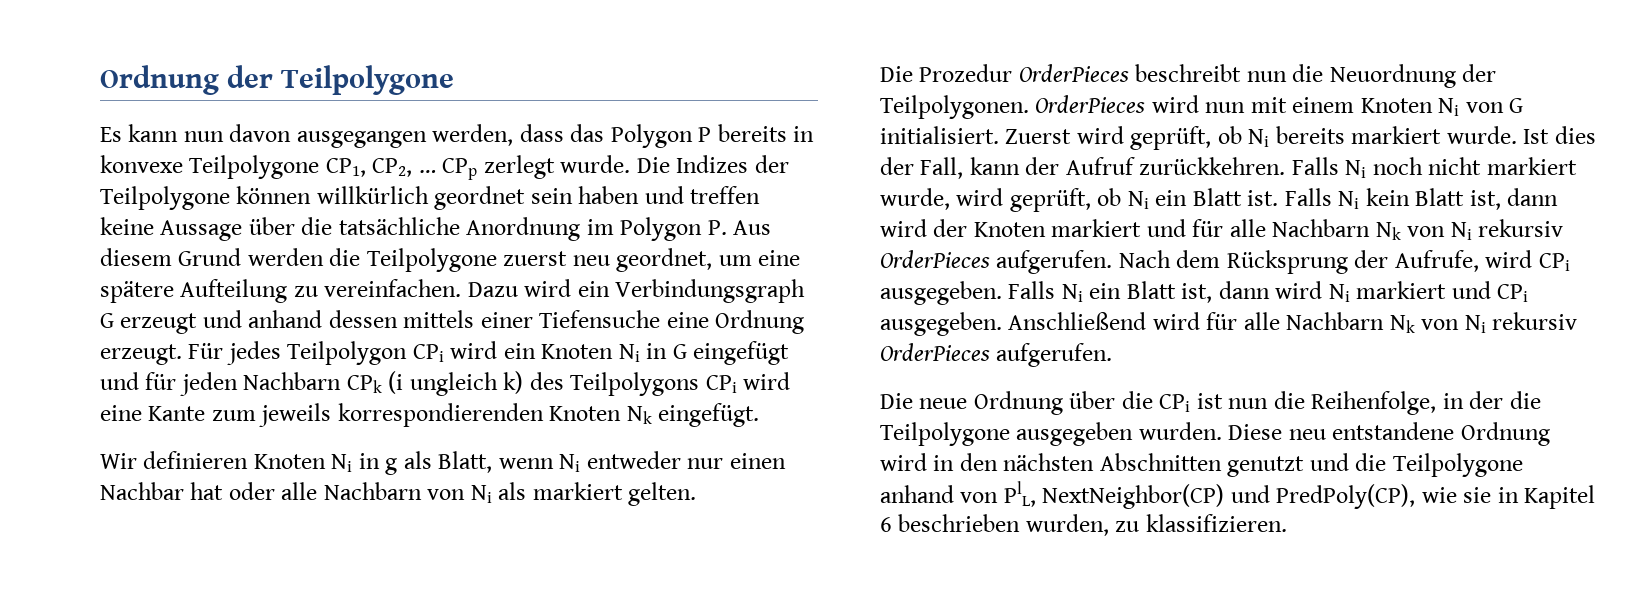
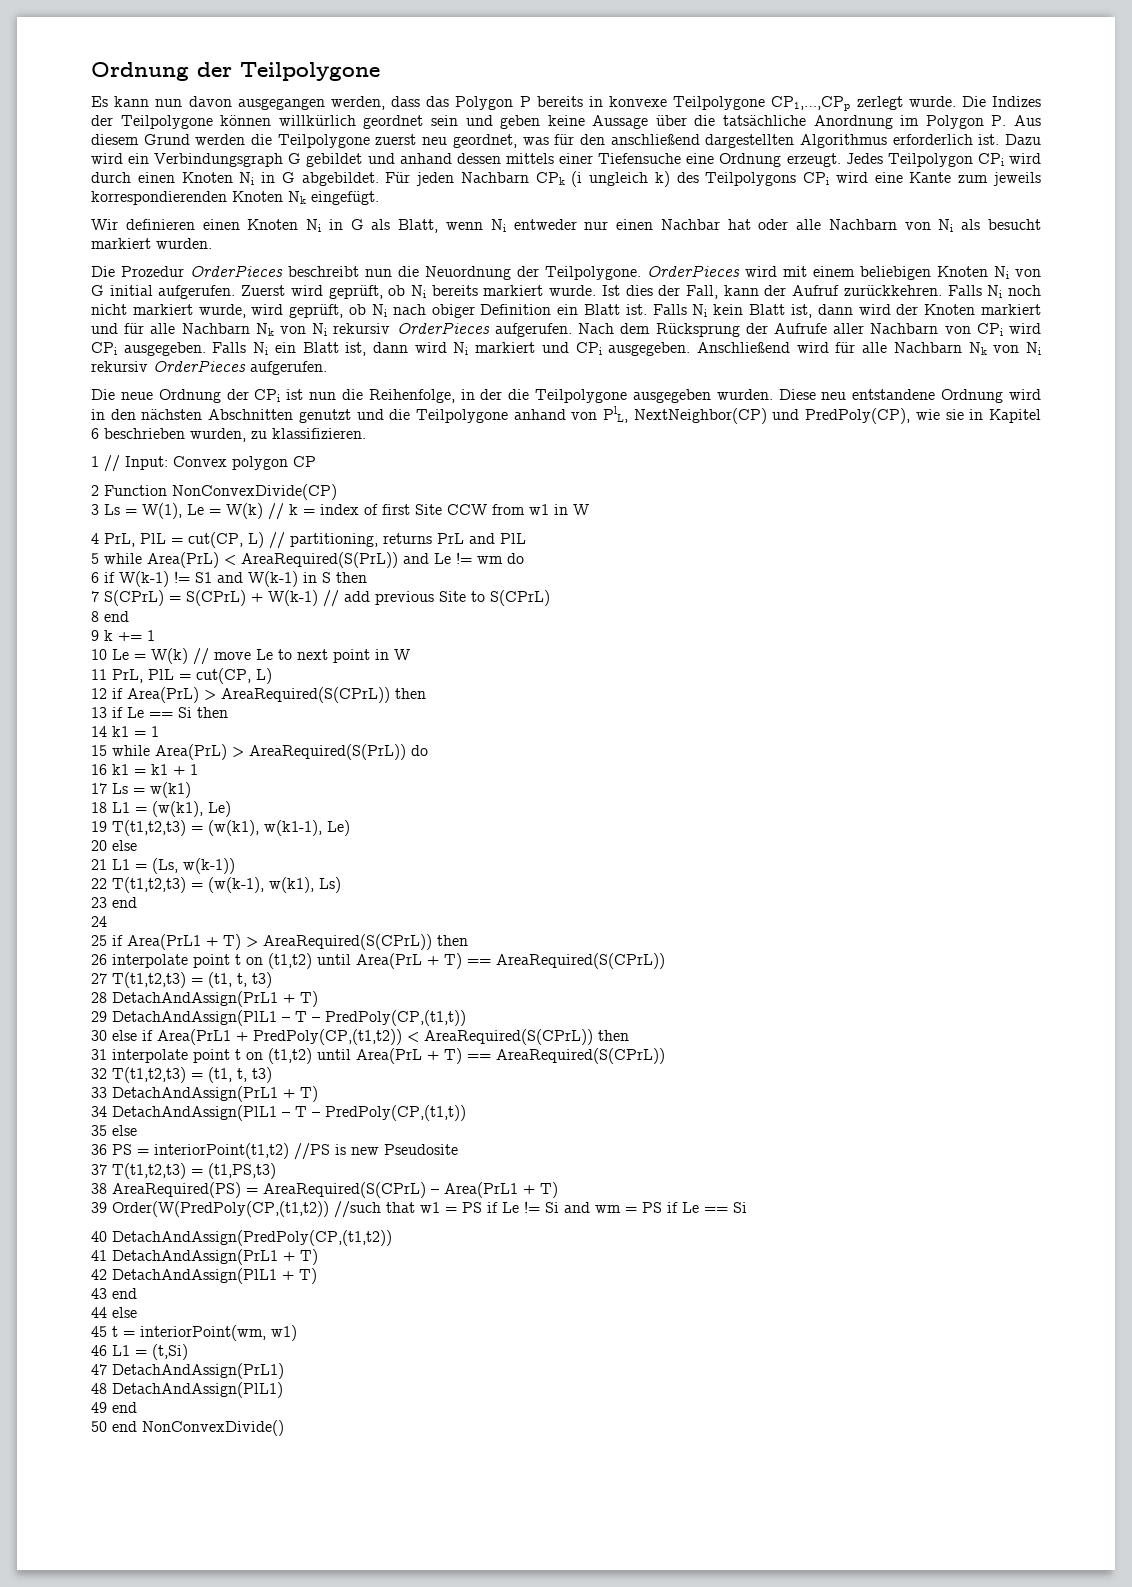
- Es kann nun davon ausgegangen werden, dass das Polygon P bereits in konvexe Teilpolygone CP1, CP2, … CPp zerlegt wurde.
+ Es kann nun davon ausgegangen werden, dass das Polygon P bereits in konvexe Teilpolygone CP1,…,CPp zerlegt wurde.
- Die Indizes der Teilpolygone können willkürlich geordnet sein haben und treffen keine Aussage über die tatsächliche Anordnung im Polygon P. Aus diesem Grund werden die Teilpolygone zuerst neu geordnet, um eine spätere Aufteilung zu vereinfachen.
+ Die Indizes der Teilpolygone können willkürlich geordnet sein und geben keine Aussage über die tatsächliche Anordnung im Polygon P. Aus diesem Grund werden die Teilpolygone zuerst neu geordnet, was für den anschließend dargestellten Algorithmus erforderlich ist.
- Dazu wird ein Verbindungsgraph G erzeugt und anhand dessen mittels einer Tiefensuche eine Ordnung erzeugt.
+ Dazu wird ein Verbindungsgraph G gebildet und anhand dessen mittels einer Tiefensuche eine Ordnung erzeugt.
- Für jedes Teilpolygon CPi wird ein Knoten Ni in G eingefügt und für jeden Nachbarn CPk (i ungleich k) des Teilpolygons CPi wird eine Kante zum jeweils korrespondierenden Knoten Nk eingefügt.
+ Jedes Teilpolygon CPi wird durch einen Knoten Ni in G abgebildet. Für jeden Nachbarn CPk (i ungleich k) des Teilpolygons CPi wird eine Kante zum jeweils korrespondierenden Knoten Nk eingefügt.
- Wir definieren Knoten Ni in g als Blatt, wenn Ni entweder nur einen Nachbar hat oder alle Nachbarn von Ni als markiert gelten.
+ Wir definieren einen Knoten Ni in G als Blatt, wenn Ni entweder nur einen Nachbar hat oder alle Nachbarn von Ni als besucht markiert wurden.
- Die Prozedur OrderPieces beschreibt nun die Neuordnung der Teilpolygonen.
+ Die Prozedur OrderPieces beschreibt nun die Neuordnung der Teilpolygone.
- OrderPieces wird nun mit einem Knoten Ni von G initialisiert.
+ OrderPieces wird mit einem beliebigen Knoten Ni von G initial aufgerufen.
- Falls Ni noch nicht markiert wurde, wird geprüft, ob Ni ein Blatt ist.
+ Falls Ni noch nicht markiert wurde, wird geprüft, ob Ni nach obiger Definition ein Blatt ist.
- Nach dem Rücksprung der Aufrufe, wird CPi ausgegeben.
+ Nach dem Rücksprung der Aufrufe aller Nachbarn von CPi wird CPi ausgegeben.
- Die neue Ordnung über die CPi ist nun die Reihenfolge, in der die Teilpolygone ausgegeben wurden.
+ Die neue Ordnung der CPi ist nun die Reihenfolge, in der die Teilpolygone ausgegeben wurden.
+ 1 // Input: Convex polygon CP
+ 2 Function NonConvexDivide(CP)
+ 3 Ls = W(1), Le = W(k) // k = index of first Site CCW from w1 in W
+ 4 PrL, PlL = cut(CP, L) // partitioning, returns PrL and PlL
+ 5 while Area(PrL) < AreaRequired(S(PrL)) and Le != wm do
+ 6 if W(k-1) != S1 and W(k-1) in S then
+ 7 S(CPrL) = S(CPrL) + W(k-1) // add previous Site to S(CPrL)
+ 8 end
+ 9 k += 1
+ 10 Le = W(k) // move Le to next point in W
+ 11 PrL, PlL = cut(CP, L)
+ 12 if Area(PrL) > AreaRequired(S(CPrL)) then
+ 13 if Le == Si then
+ 14 k1 = 1
+ 15 while Area(PrL) > AreaRequired(S(PrL)) do
+ 16 k1 = k1 + 1
+ 17 Ls = w(k1)
+ 18 L1 = (w(k1), Le)
+ 19 T(t1,t2,t3) = (w(k1), w(k1-1), Le)
+ 20 else
+ 21 L1 = (Ls, w(k-1))
+ 22 T(t1,t2,t3) = (w(k-1), w(k1), Ls)
+ 23 end
+ 24
+ 25 if Area(PrL1 + T) > AreaRequired(S(CPrL)) then
+ 26 interpolate point t on (t1,t2) until Area(PrL + T) == AreaRequired(S(CPrL))
+ 27 T(t1,t2,t3) = (t1, t, t3)
+ 28 DetachAndAssign(PrL1 + T)
+ 29 DetachAndAssign(PlL1 – T – PredPoly(CP,(t1,t))
+ 30 else if Area(PrL1 + PredPoly(CP,(t1,t2)) < AreaRequired(S(CPrL)) then
+ 31 interpolate point t on (t1,t2) until Area(PrL + T) == AreaRequired(S(CPrL))
+ 32 T(t1,t2,t3) = (t1, t, t3)
+ 33 DetachAndAssign(PrL1 + T)
+ 34 DetachAndAssign(PlL1 – T – PredPoly(CP,(t1,t))
+ 35 else
+ 36 PS = interiorPoint(t1,t2) //PS is new Pseudosite
+ 37 T(t1,t2,t3) = (t1,PS,t3)
+ 38 AreaRequired(PS) = AreaRequired(S(CPrL) – Area(PrL1 + T)
+ 39 Order(W(PredPoly(CP,(t1,t2)) //such that w1 = PS if Le != Si and wm = PS if Le == Si
+ 40 DetachAndAssign(PredPoly(CP,(t1,t2))
+ 41 DetachAndAssign(PrL1 + T)
+ 42 DetachAndAssign(PlL1 + T)
+ 43 end
+ 44 else
+ 45 t = interiorPoint(wm, w1)
+ 46 L1 = (t,Si)
+ 47 DetachAndAssign(PrL1)
+ 48 DetachAndAssign(PlL1)
+ 49 end
+ 50 end NonConvexDivide()

